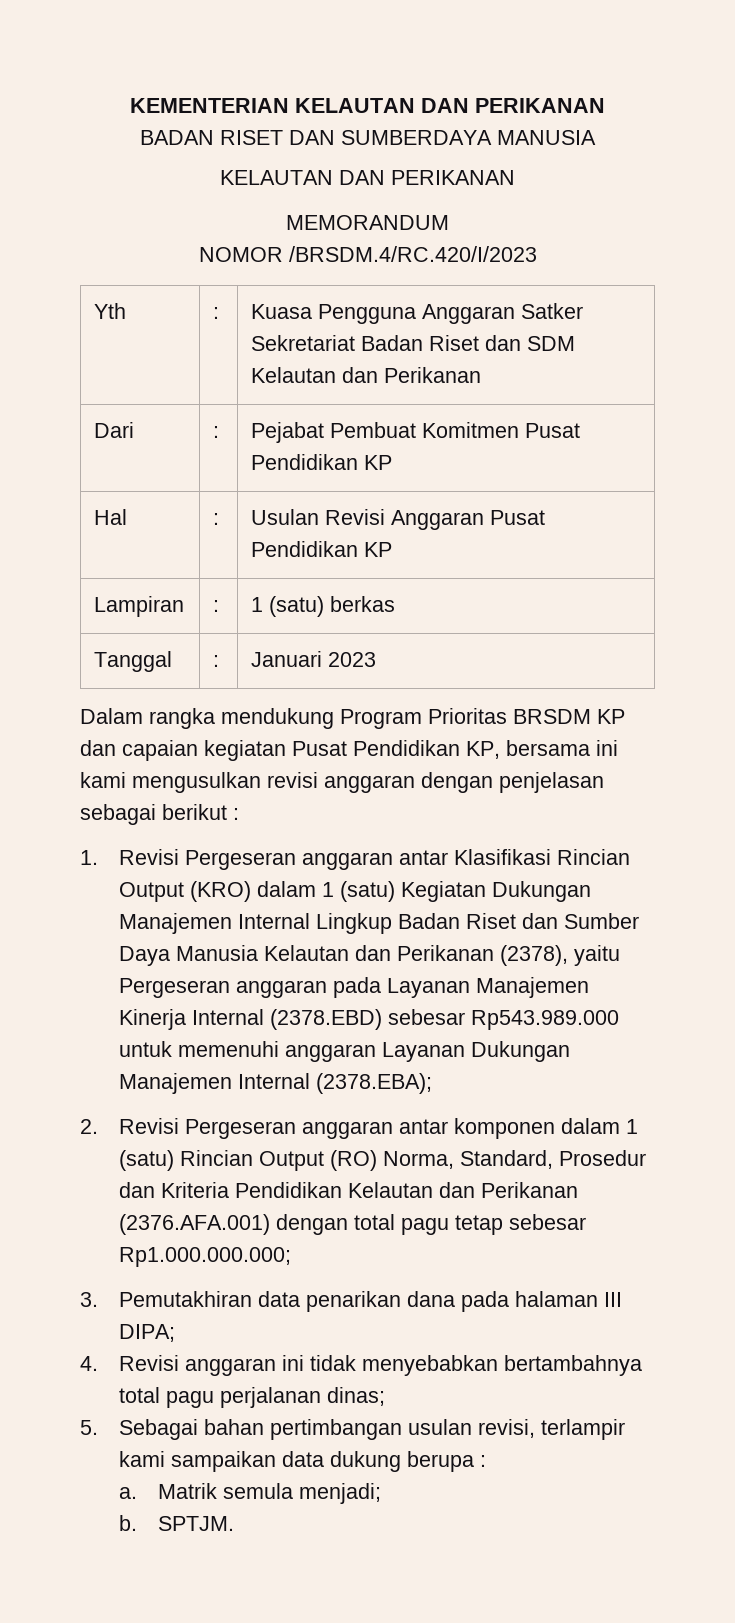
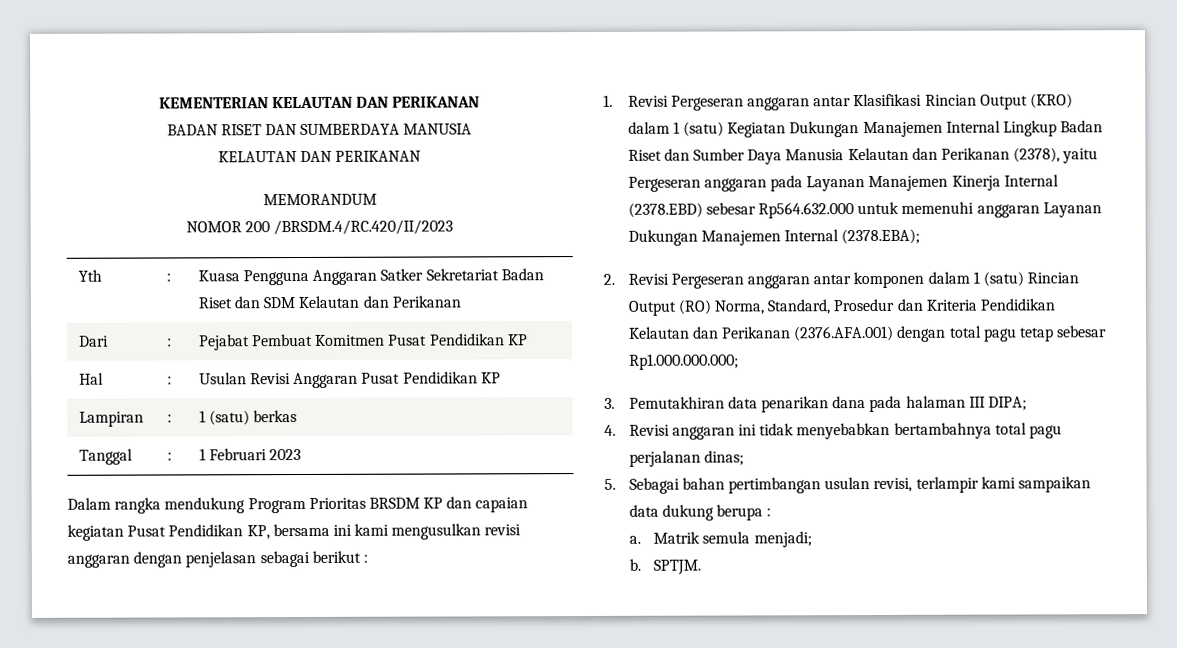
- NOMOR /BRSDM.4/RC.420/I/2023
+ NOMOR 200 /BRSDM.4/RC.420/II/2023
- Tanggal | : | Januari 2023
+ Tanggal | : | 1 Februari 2023
- 1. Revisi Pergeseran anggaran antar Klasifikasi Rincian Output (KRO) dalam 1 (satu) Kegiatan Dukungan Manajemen Internal Lingkup Badan Riset dan Sumber Daya Manusia Kelautan dan Perikanan (2378), yaitu Pergeseran anggaran pada Layanan Manajemen Kinerja Internal (2378.EBD) sebesar Rp543.989.000 untuk memenuhi anggaran Layanan Dukungan Manajemen Internal (2378.EBA);
+ 1. Revisi Pergeseran anggaran antar Klasifikasi Rincian Output (KRO) dalam 1 (satu) Kegiatan Dukungan Manajemen Internal Lingkup Badan Riset dan Sumber Daya Manusia Kelautan dan Perikanan (2378), yaitu Pergeseran anggaran pada Layanan Manajemen Kinerja Internal (2378.EBD) sebesar Rp564.632.000 untuk memenuhi anggaran Layanan Dukungan Manajemen Internal (2378.EBA);

